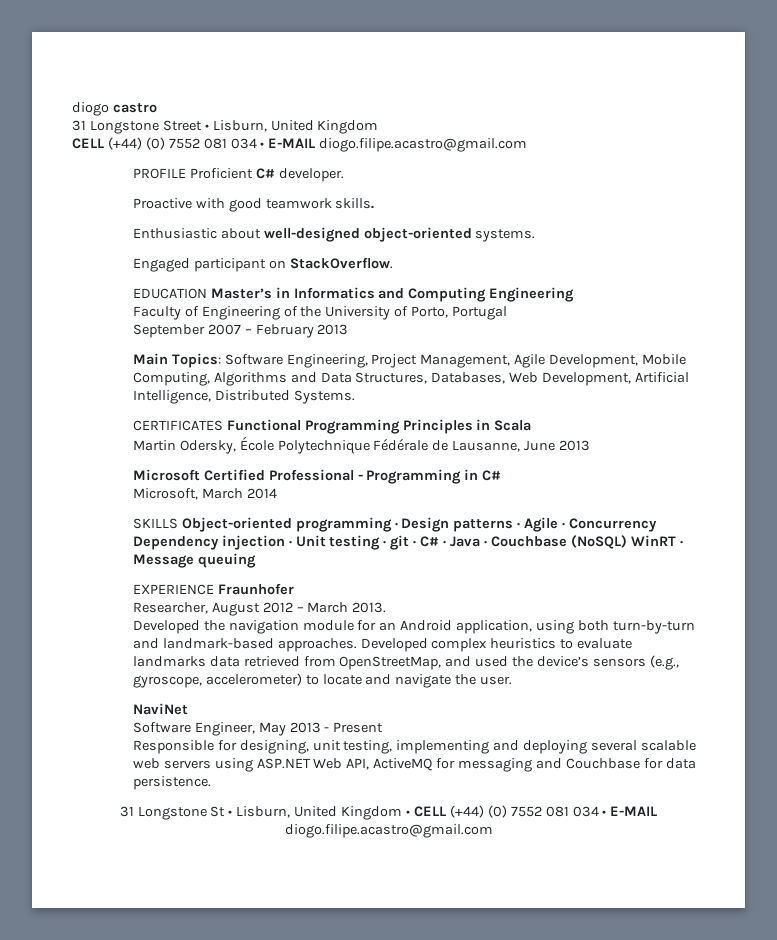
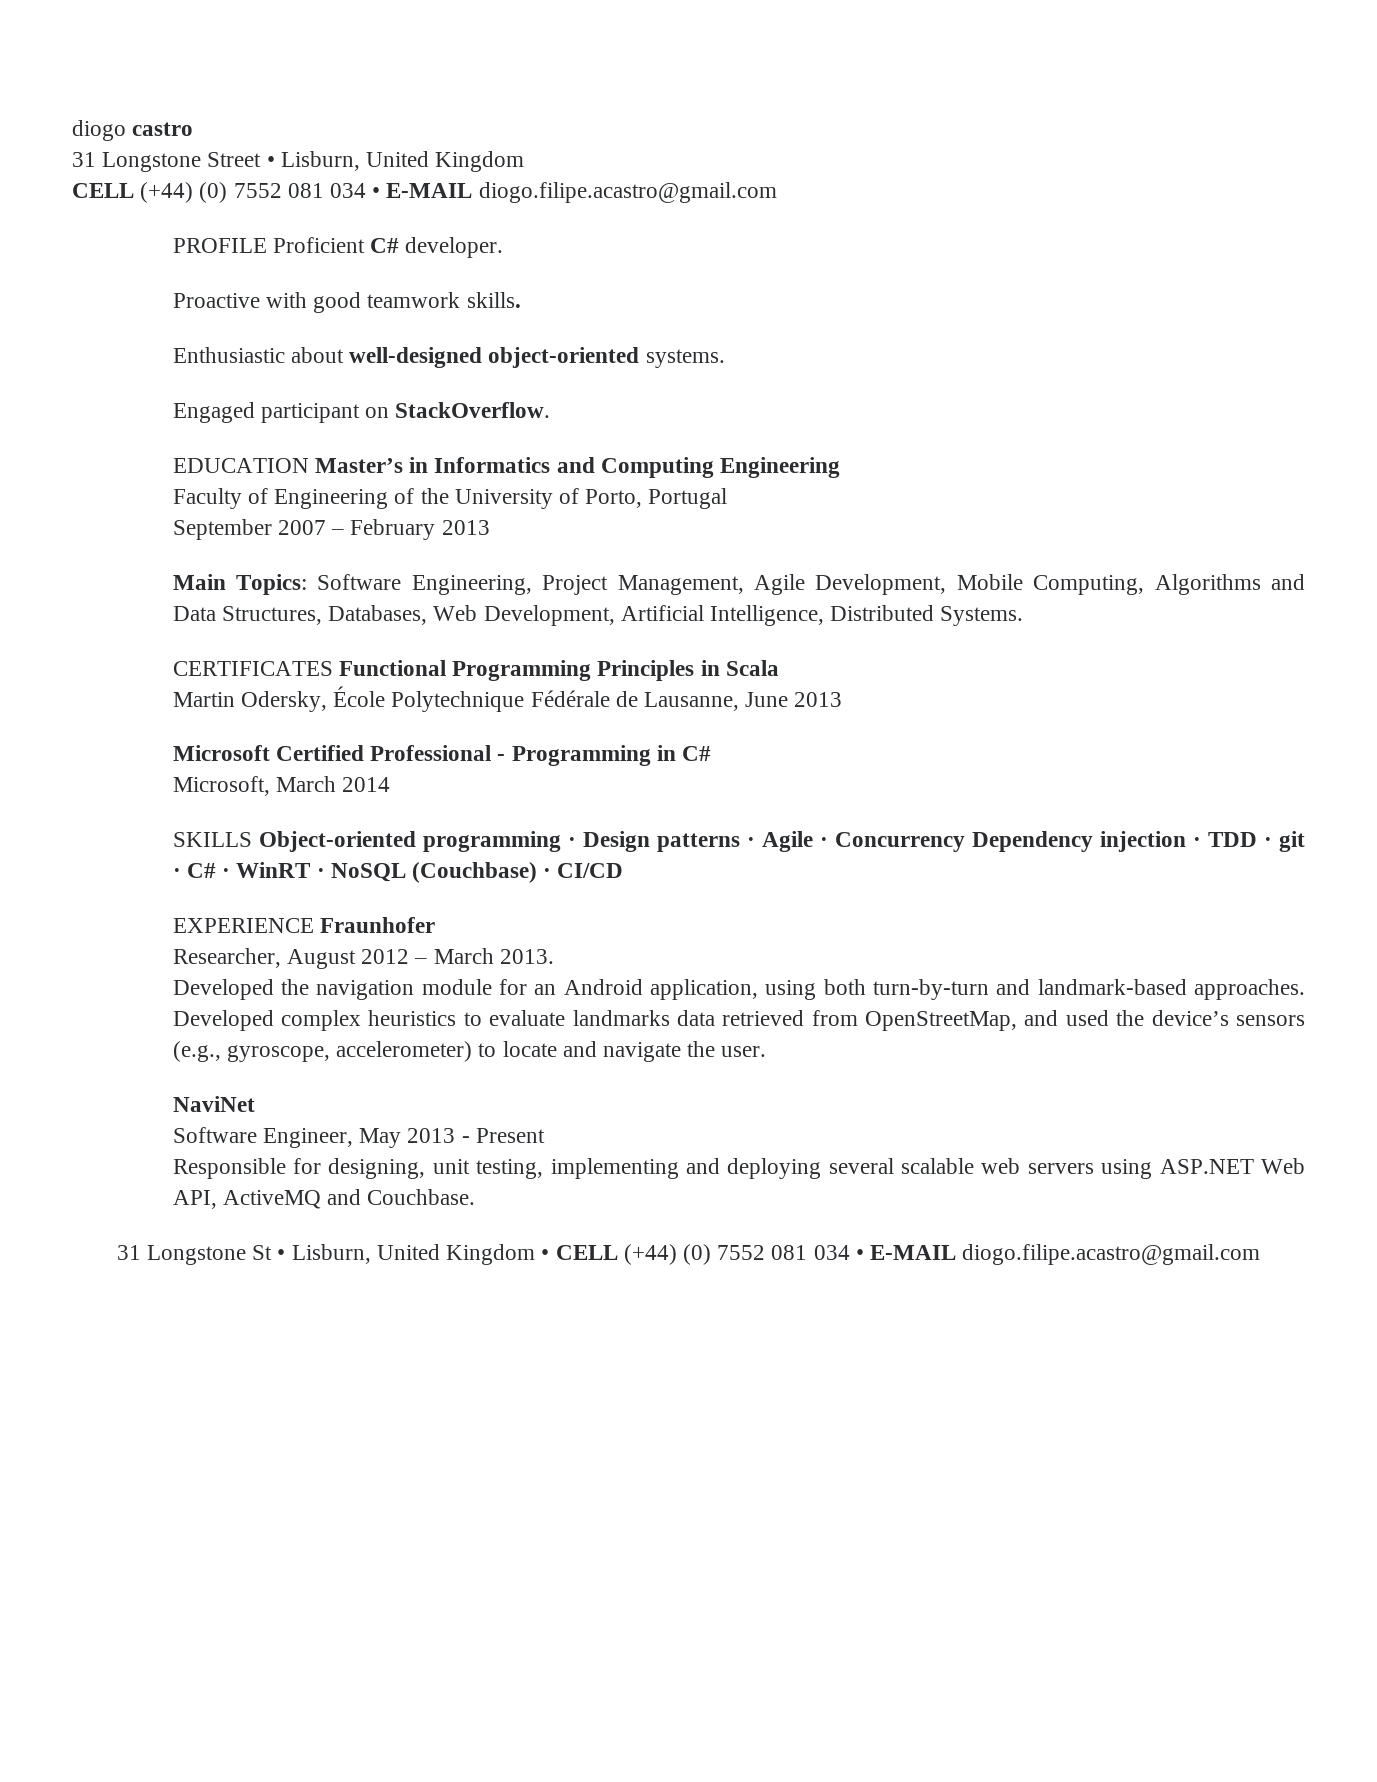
- SKILLS Object-oriented programming · Design patterns · Agile · Concurrency Dependency injection · Unit testing · git · C# · Java · Couchbase (NoSQL) WinRT · Message queuing
+ SKILLS Object-oriented programming · Design patterns · Agile · Concurrency Dependency injection · TDD · git · C# · WinRT · NoSQL (Couchbase) · CI/CD
- Responsible for designing, unit testing, implementing and deploying several scalable web servers using ASP.NET Web API, ActiveMQ for messaging and Couchbase for data persistence.
+ Responsible for designing, unit testing, implementing and deploying several scalable web servers using ASP.NET Web API, ActiveMQ and Couchbase.

